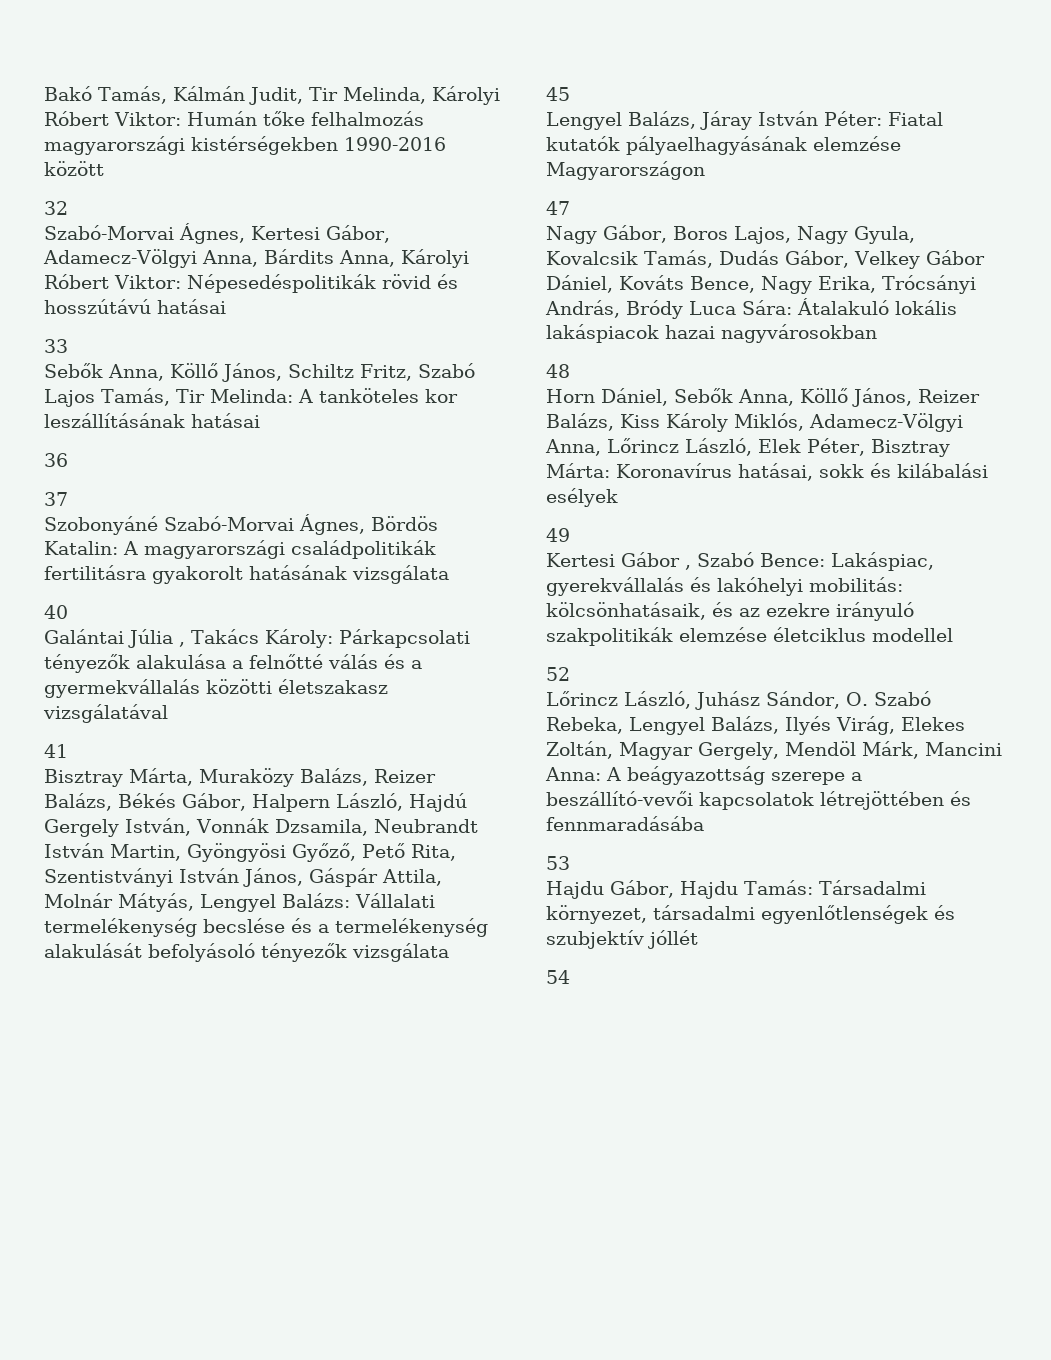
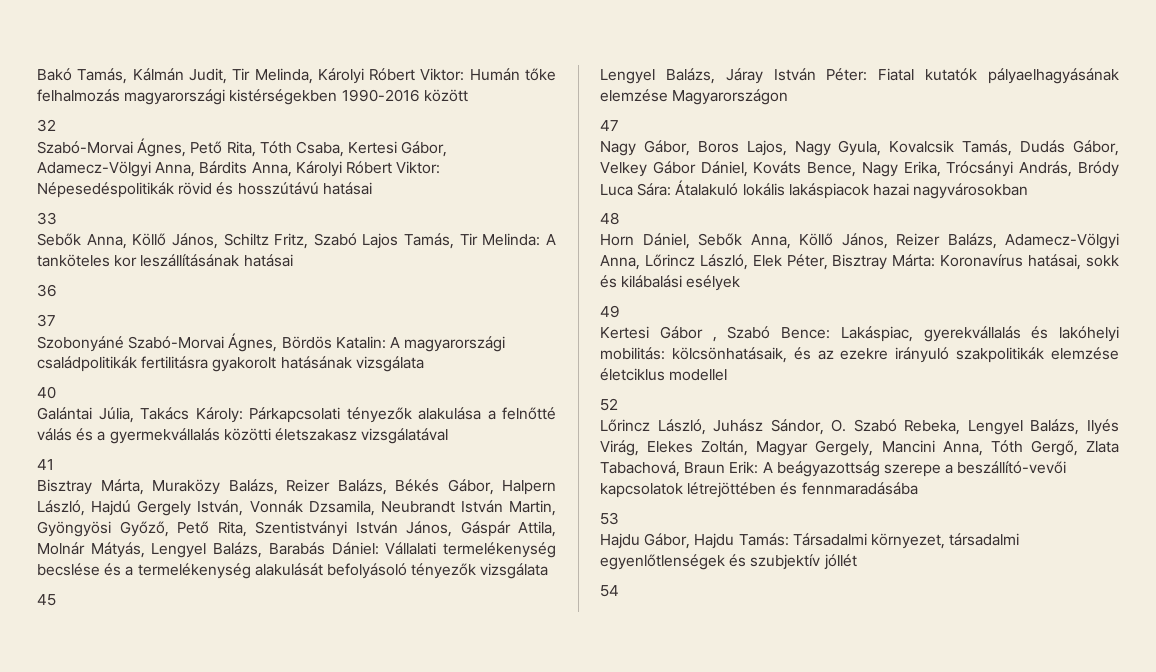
- Szabó-Morvai Ágnes, Kertesi Gábor, Adamecz-Völgyi Anna, Bárdits Anna, Károlyi Róbert Viktor: Népesedéspolitikák rövid és hosszútávú hatásai
+ Szabó-Morvai Ágnes, Pető Rita, Tóth Csaba, Kertesi Gábor, Adamecz-Völgyi Anna, Bárdits Anna, Károlyi Róbert Viktor: Népesedéspolitikák rövid és hosszútávú hatásai
- Galántai Júlia , Takács Károly: Párkapcsolati tényezők alakulása a felnőtté válás és a gyermekvállalás közötti életszakasz vizsgálatával
+ Galántai Júlia, Takács Károly: Párkapcsolati tényezők alakulása a felnőtté válás és a gyermekvállalás közötti életszakasz vizsgálatával
- Bisztray Márta, Muraközy Balázs, Reizer Balázs, Békés Gábor, Halpern László, Hajdú Gergely István, Vonnák Dzsamila, Neubrandt István Martin, Gyöngyösi Győző, Pető Rita, Szentistványi István János, Gáspár Attila, Molnár Mátyás, Lengyel Balázs: Vállalati termelékenység becslése és a termelékenység alakulását befolyásoló tényezők vizsgálata
+ Bisztray Márta, Muraközy Balázs, Reizer Balázs, Békés Gábor, Halpern László, Hajdú Gergely István, Vonnák Dzsamila, Neubrandt István Martin, Gyöngyösi Győző, Pető Rita, Szentistványi István János, Gáspár Attila, Molnár Mátyás, Lengyel Balázs, Barabás Dániel: Vállalati termelékenység becslése és a termelékenység alakulását befolyásoló tényezők vizsgálata
- Horn Dániel, Sebők Anna, Köllő János, Reizer Balázs, Kiss Károly Miklós, Adamecz-Völgyi Anna, Lőrincz László, Elek Péter, Bisztray Márta: Koronavírus hatásai, sokk és kilábalási esélyek
+ Horn Dániel, Sebők Anna, Köllő János, Reizer Balázs, Adamecz-Völgyi Anna, Lőrincz László, Elek Péter, Bisztray Márta: Koronavírus hatásai, sokk és kilábalási esélyek
- Lőrincz László, Juhász Sándor, O. Szabó Rebeka, Lengyel Balázs, Ilyés Virág, Elekes Zoltán, Magyar Gergely, Mendöl Márk, Mancini Anna: A beágyazottság szerepe a beszállító-vevői kapcsolatok létrejöttében és fennmaradásába
+ Lőrincz László, Juhász Sándor, O. Szabó Rebeka, Lengyel Balázs, Ilyés Virág, Elekes Zoltán, Magyar Gergely, Mancini Anna, Tóth Gergő, Zlata Tabachová, Braun Erik: A beágyazottság szerepe a beszállító-vevői kapcsolatok létrejöttében és fennmaradásába

